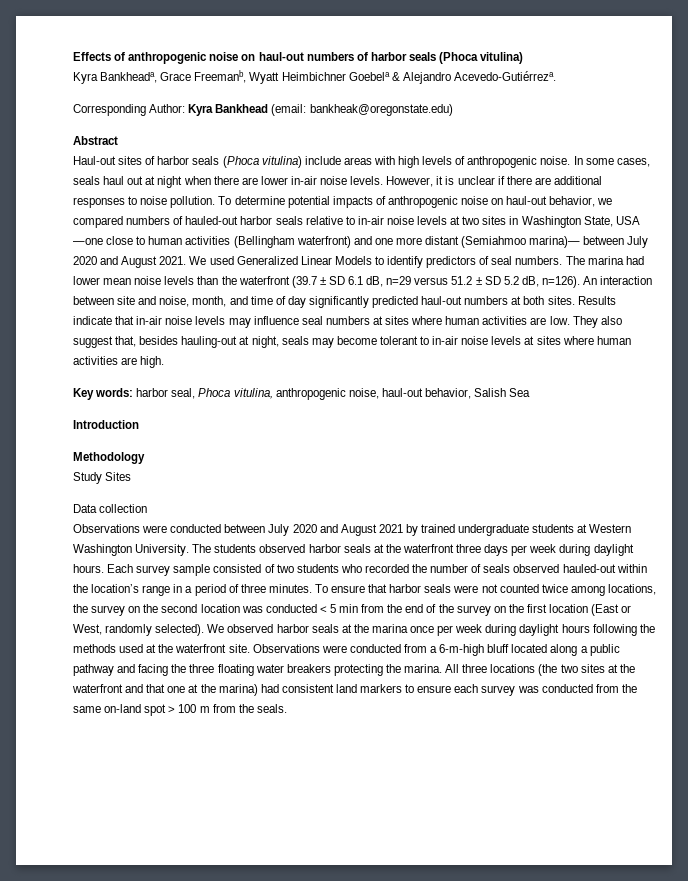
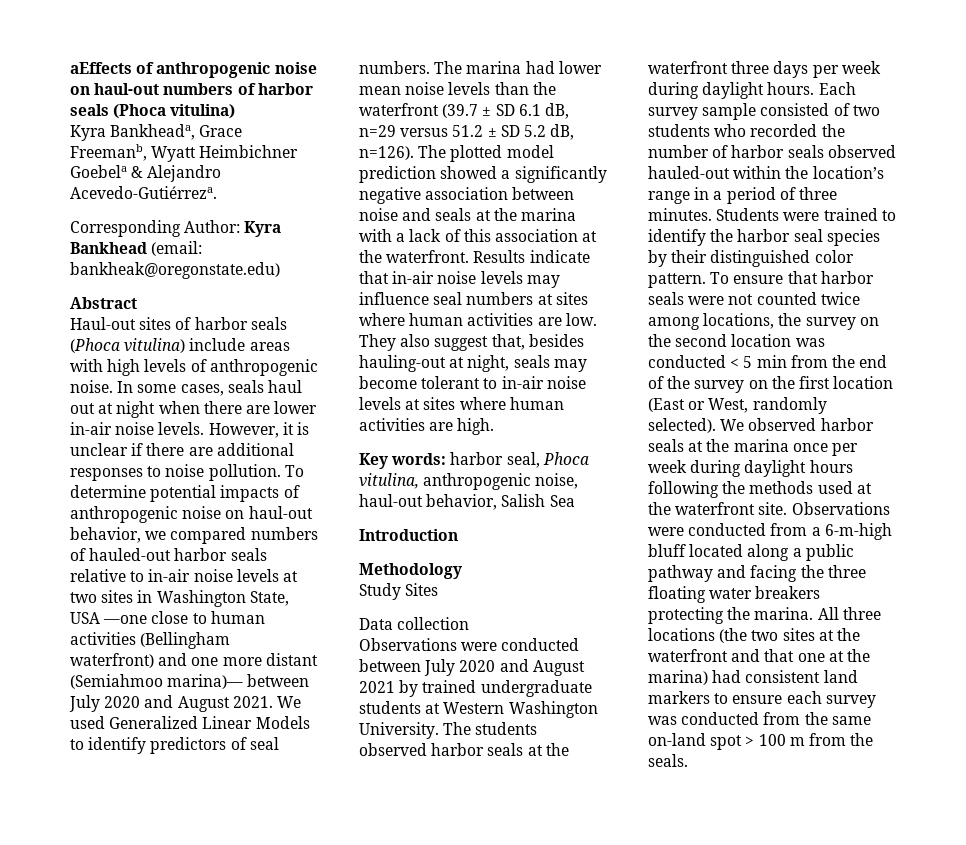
- Effects of anthropogenic noise on haul-out numbers of harbor seals (Phoca vitulina)
+ aEffects of anthropogenic noise on haul-out numbers of harbor seals (Phoca vitulina)
- An interaction between site and noise, month, and time of day significantly predicted haul-out numbers at both sites.
+ The plotted model prediction showed a significantly negative association between noise and seals at the marina with a lack of this association at the waterfront.
- Each survey sample consisted of two students who recorded the number of seals observed hauled-out within the location’s range in a period of three minutes.
+ Each survey sample consisted of two students who recorded the number of harbor seals observed hauled-out within the location’s range in a period of three minutes.
+ Students were trained to identify the harbor seal species by their distinguished color pattern.

